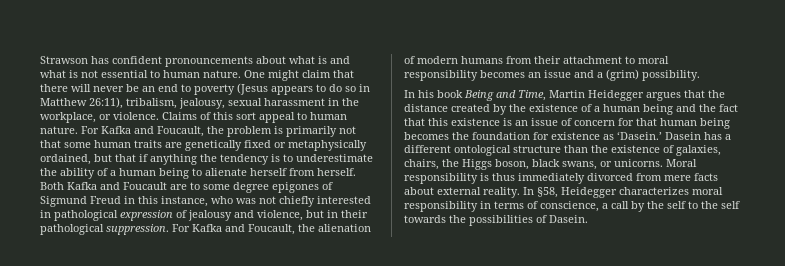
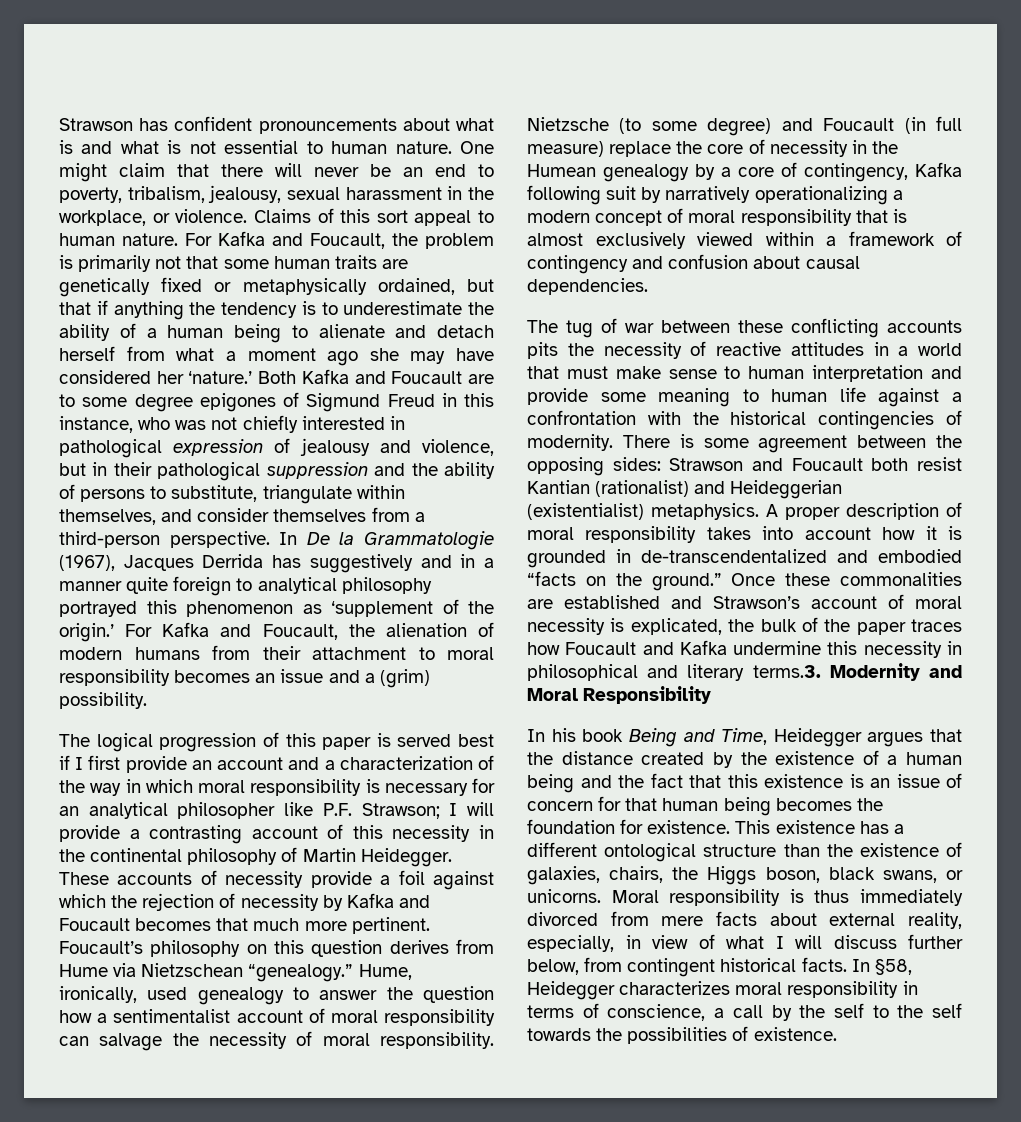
- One might claim that there will never be an end to poverty (Jesus appears to do so in Matthew 26:11), tribalism, jealousy, sexual harassment in the workplace, or violence.
+ One might claim that there will never be an end to poverty, tribalism, jealousy, sexual harassment in the workplace, or violence.
- For Kafka and Foucault, the problem is primarily not that some human traits are genetically fixed or metaphysically ordained, but that if anything the tendency is to underestimate the ability of a human being to alienate herself from herself.
+ For Kafka and Foucault, the problem is primarily not that some human traits are genetically fixed or metaphysically ordained, but that if anything the tendency is to underestimate the ability of a human being to alienate and detach herself from what a moment ago she may have considered her ‘nature.’
- Both Kafka and Foucault are to some degree epigones of Sigmund Freud in this instance, who was not chiefly interested in pathological expression of jealousy and violence, but in their pathological suppression.
+ Both Kafka and Foucault are to some degree epigones of Sigmund Freud in this instance, who was not chiefly interested in pathological expression of jealousy and violence, but in their pathological suppression and the ability of persons to substitute, triangulate within themselves, and consider themselves from a third-person perspective. In De la Grammatologie (1967), Jacques Derrida has suggestively and in a manner quite foreign to analytical philosophy portrayed this phenomenon as ‘supplement of the origin.’
+ The logical progression of this paper is served best if I first provide an account and a characterization of the way in which moral responsibility is necessary for an analytical philosopher like P.F. Strawson; I will provide a contrasting account of this necessity in the continental philosophy of Martin Heidegger. These accounts of necessity provide a foil against which the rejection of necessity by Kafka and Foucault becomes that much more pertinent. Foucault’s philosophy on this question derives from Hume via Nietzschean “genealogy.” Hume, ironically, used genealogy to answer the question how a sentimentalist account of moral responsibility can salvage the necessity of moral responsibility. Nietzsche (to some degree) and Foucault (in full measure) replace the core of necessity in the Humean genealogy by a core of contingency, Kafka following suit by narratively operationalizing a modern concept of moral responsibility that is almost exclusively viewed within a framework of contingency and confusion about causal dependencies.
+ The tug of war between these conflicting accounts pits the necessity of reactive attitudes in a world that must make sense to human interpretation and provide some meaning to human life against a confrontation with the historical contingencies of modernity. There is some agreement between the opposing sides: Strawson and Foucault both resist Kantian (rationalist) and Heideggerian (existentialist) metaphysics. A proper description of moral responsibility takes into account how it is grounded in de-transcendentalized and embodied “facts on the ground.” Once these commonalities are established and Strawson’s account of moral necessity is explicated, the bulk of the paper traces how Foucault and Kafka undermine this necessity in philosophical and literary terms.3. Modernity and Moral Responsibility
- In his book Being and Time, Martin Heidegger argues that the distance created by the existence of a human being and the fact that this existence is an issue of concern for that human being becomes the foundation for existence as ‘Dasein.’ Dasein has a different ontological structure than the existence of galaxies, chairs, the Higgs boson, black swans, or unicorns.
+ In his book Being and Time, Heidegger argues that the distance created by the existence of a human being and the fact that this existence is an issue of concern for that human being becomes the foundation for existence. This existence has a different ontological structure than the existence of galaxies, chairs, the Higgs boson, black swans, or unicorns.
- Moral responsibility is thus immediately divorced from mere facts about external reality.
+ Moral responsibility is thus immediately divorced from mere facts about external reality, especially, in view of what I will discuss further below, from contingent historical facts.
- In §58, Heidegger characterizes moral responsibility in terms of conscience, a call by the self to the self towards the possibilities of Dasein.
+ In §58, Heidegger characterizes moral responsibility in terms of conscience, a call by the self to the self towards the possibilities of existence.

